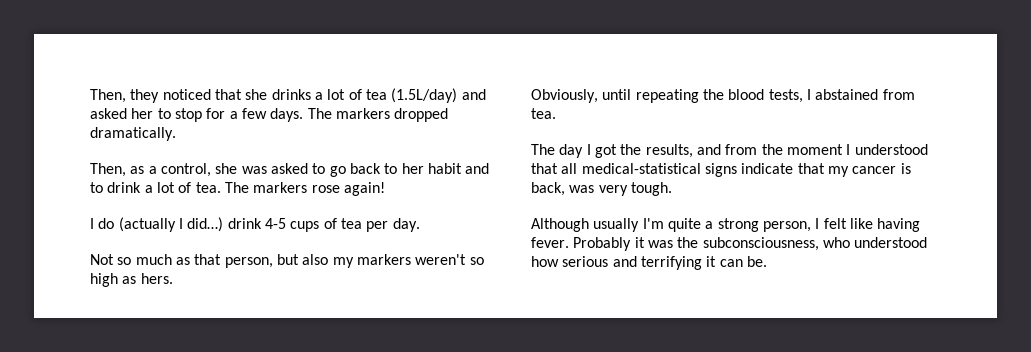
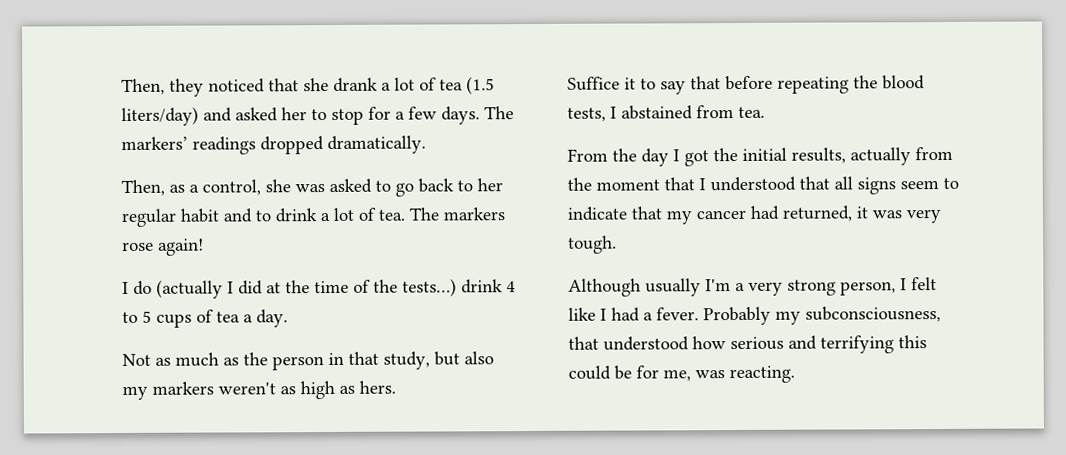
- Then, they noticed that she drinks a lot of tea (1.5L/day) and asked her to stop for a few days.
+ Then, they noticed that she drank a lot of tea (1.5 liters/day) and asked her to stop for a few days.
- The markers dropped dramatically.
+ The markers’ readings dropped dramatically.
- Then, as a control, she was asked to go back to her habit and to drink a lot of tea.
+ Then, as a control, she was asked to go back to her regular habit and to drink a lot of tea.
- I do (actually I did…) drink 4-5 cups of tea per day.
+ I do (actually I did at the time of the tests…) drink 4 to 5 cups of tea a day.
- Not so much as that person, but also my markers weren't so high as hers.
+ Not as much as the person in that study, but also my markers weren't as high as hers.
- Obviously, until repeating the blood tests, I abstained from tea.
+ Suffice it to say that before repeating the blood tests, I abstained from tea.
- The day I got the results, and from the moment I understood that all medical-statistical signs indicate that my cancer is back, was very tough.
+ From the day I got the initial results, actually from the moment that I understood that all signs seem to indicate that my cancer had returned, it was very tough.
- Although usually I'm quite a strong person, I felt like having fever. Probably it was the subconsciousness, who understood how serious and terrifying it can be.
+ Although usually I'm a very strong person, I felt like I had a fever. Probably my subconsciousness, that understood how serious and terrifying this could be for me, was reacting.

